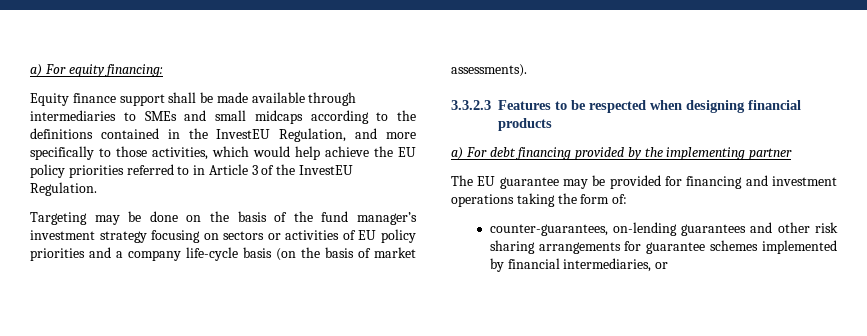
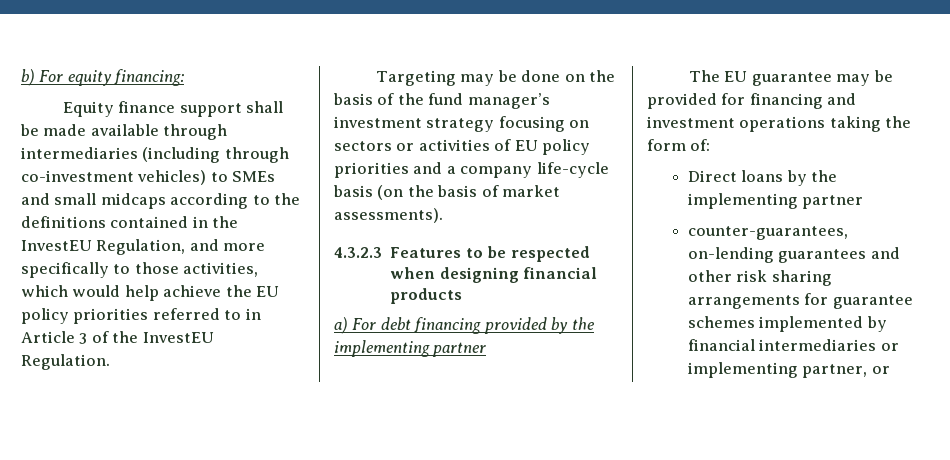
- a) For equity financing:
+ b) For equity financing:
- Equity finance support shall be made available through intermediaries to SMEs and small midcaps according to the definitions contained in the InvestEU Regulation, and more specifically to those activities, which would help achieve the EU policy priorities referred to in Article 3 of the InvestEU Regulation.
+ Equity finance support shall be made available through intermediaries (including through co-investment vehicles) to SMEs and small midcaps according to the definitions contained in the InvestEU Regulation, and more specifically to those activities, which would help achieve the EU policy priorities referred to in Article 3 of the InvestEU Regulation.
- 3.3.2.3 Features to be respected when designing financial products
+ 4.3.2.3 Features to be respected when designing financial products
+ Direct loans by the implementing partner
- counter-guarantees, on-lending guarantees and other risk sharing arrangements for guarantee schemes implemented by financial intermediaries, or
+ counter-guarantees, on-lending guarantees and other risk sharing arrangements for guarantee schemes implemented by financial intermediaries or implementing partner, or

